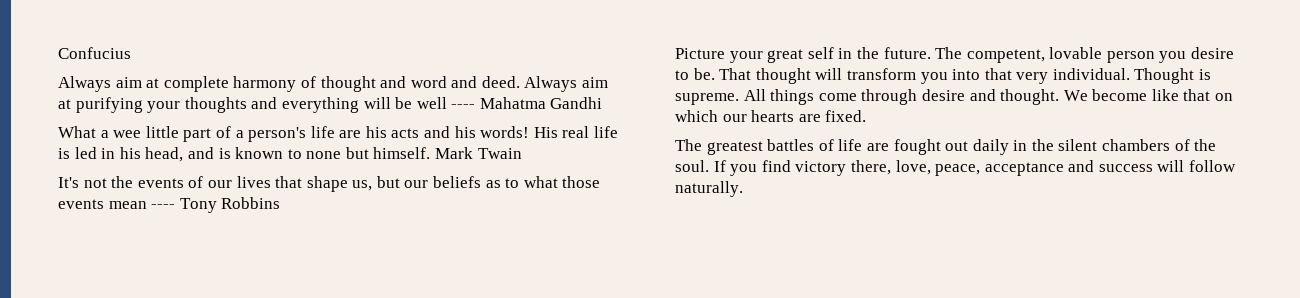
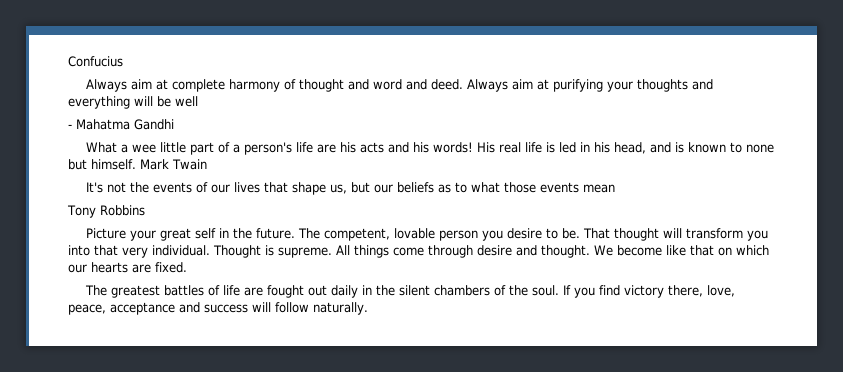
- Always aim at purifying your thoughts and everything will be well ---- Mahatma Gandhi
+ Always aim at purifying your thoughts and everything will be well
+ - Mahatma Gandhi
- It's not the events of our lives that shape us, but our beliefs as to what those events mean ---- Tony Robbins
+ It's not the events of our lives that shape us, but our beliefs as to what those events mean
+ Tony Robbins

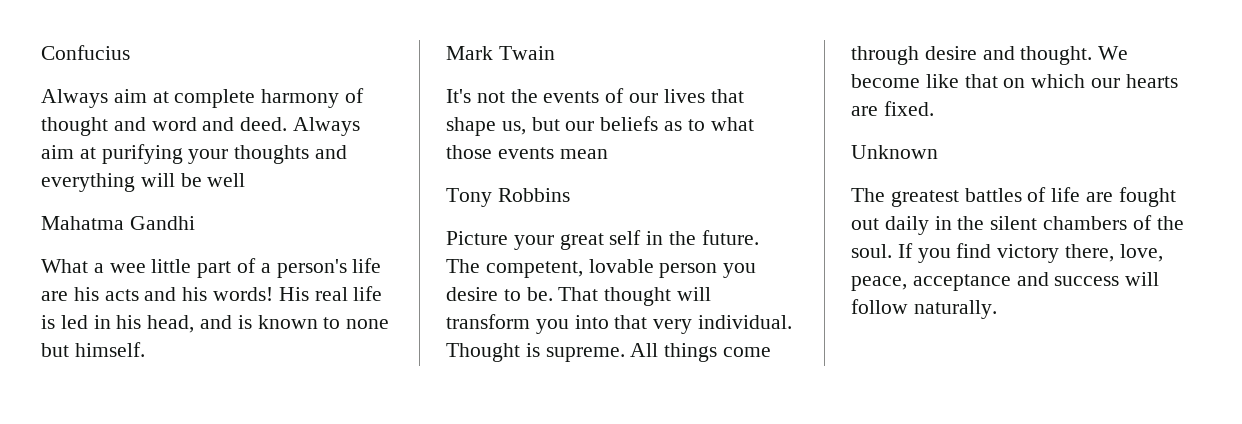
- - Mahatma Gandhi
+ Mahatma Gandhi
- His real life is led in his head, and is known to none but himself. Mark Twain
+ His real life is led in his head, and is known to none but himself.
+ Mark Twain
+ Unknown

